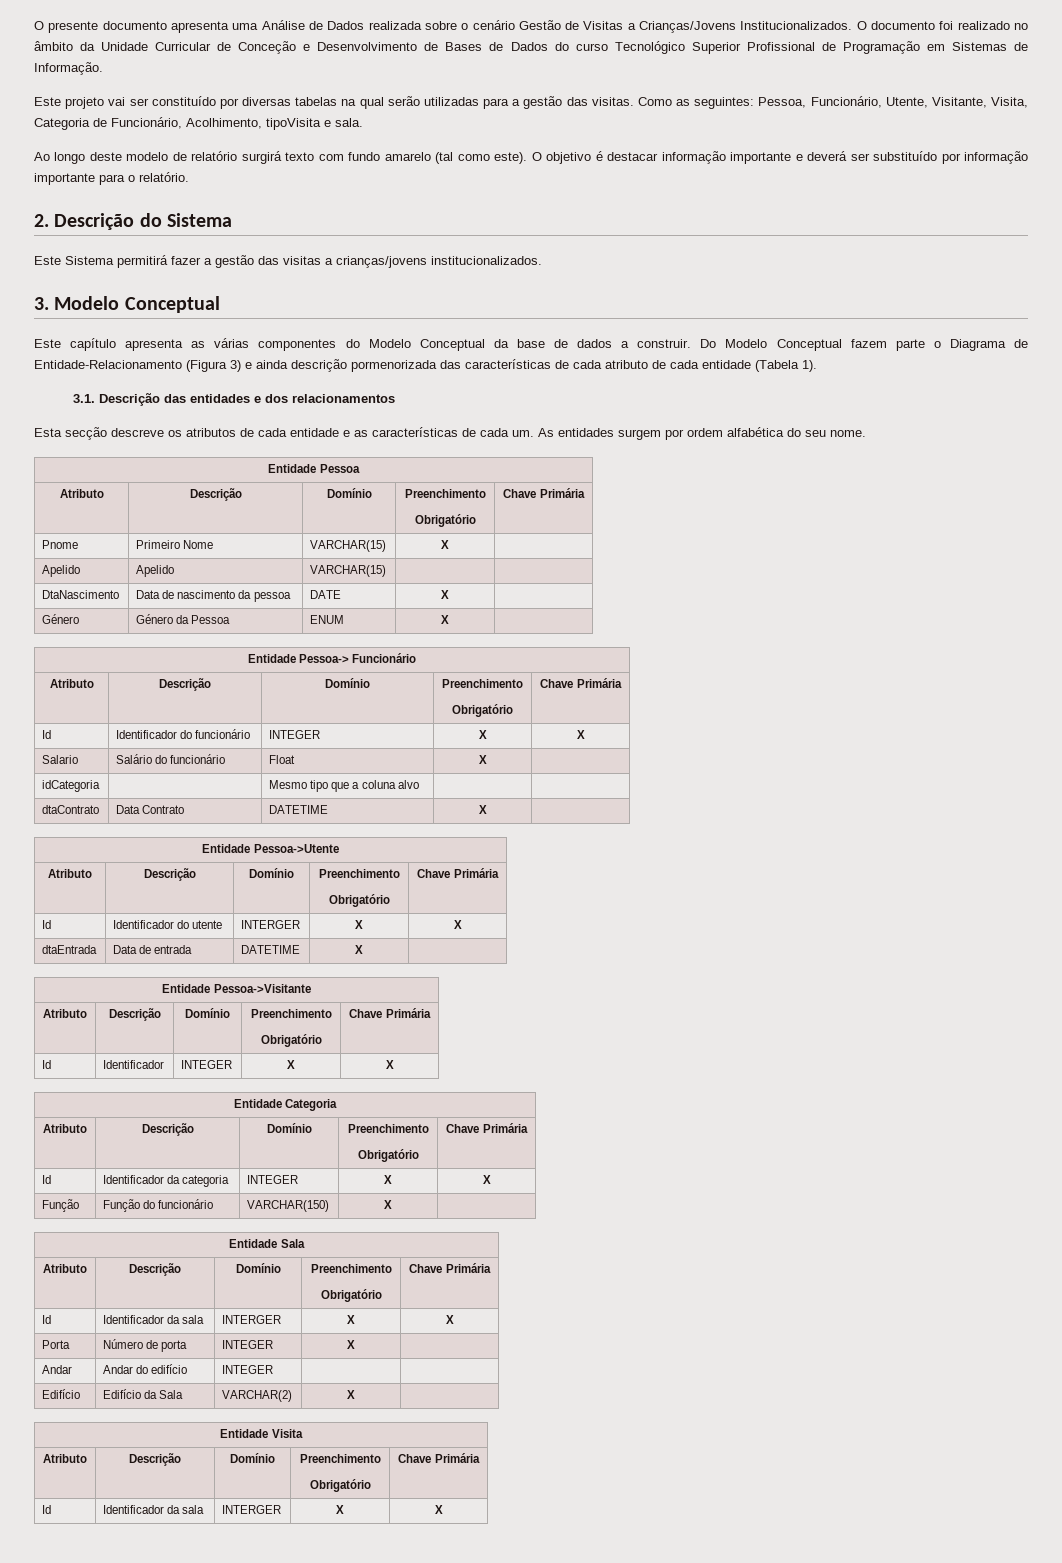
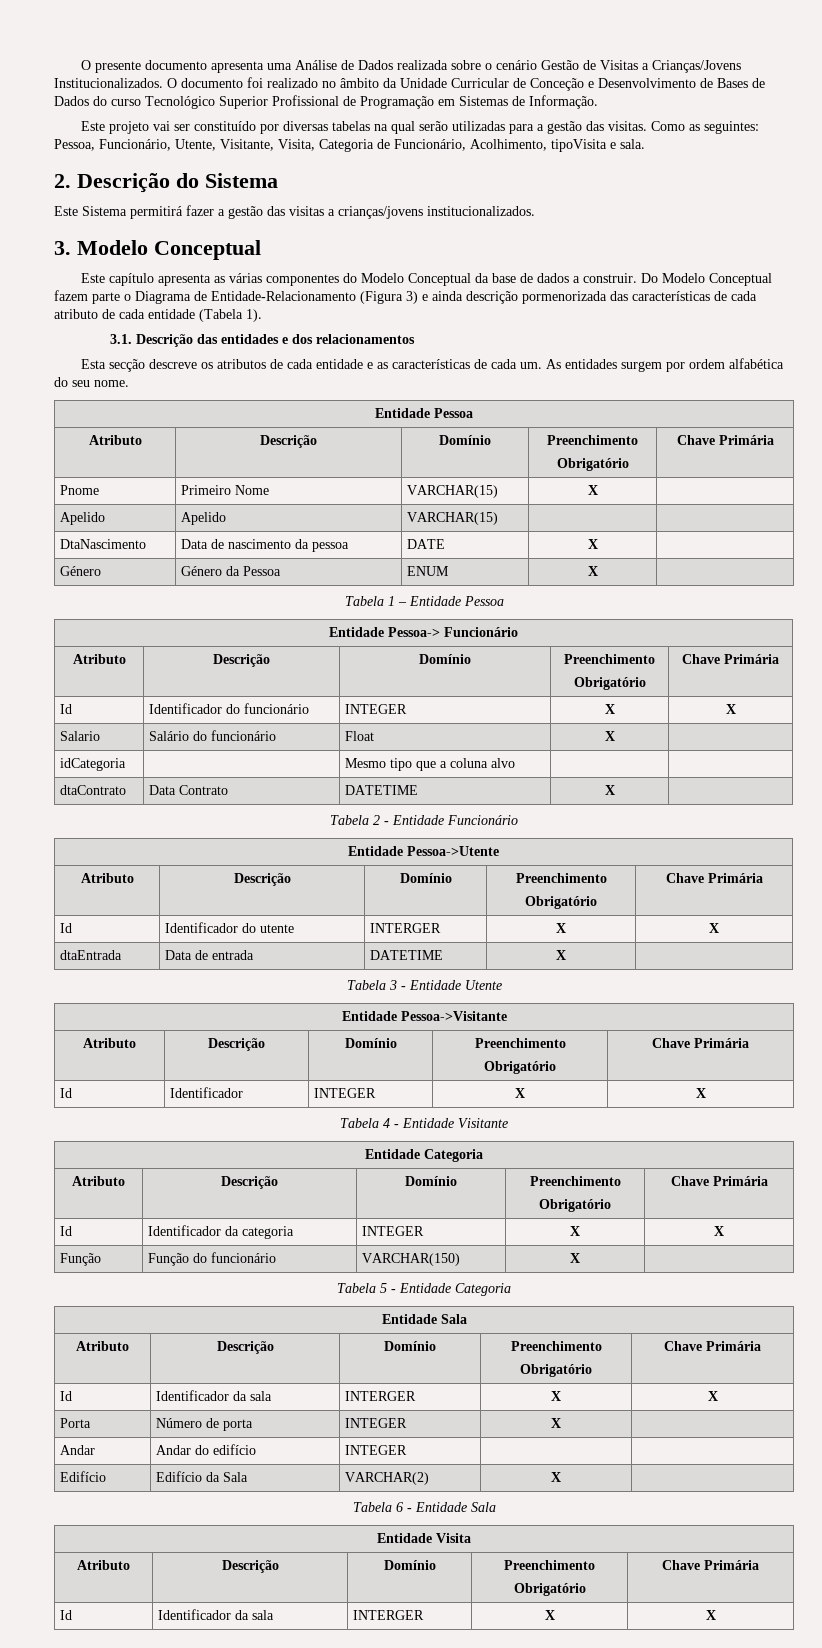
- Ao longo deste modelo de relatório surgirá texto com fundo amarelo (tal como este). O objetivo é destacar informação importante e deverá ser substituído por informação importante para o relatório.
+ Tabela 1 – Entidade Pessoa
+ Tabela 2 - Entidade Funcionário
+ Tabela 3 - Entidade Utente
+ Tabela 4 - Entidade Visitante
+ Tabela 5 - Entidade Categoria
+ Tabela 6 - Entidade Sala

